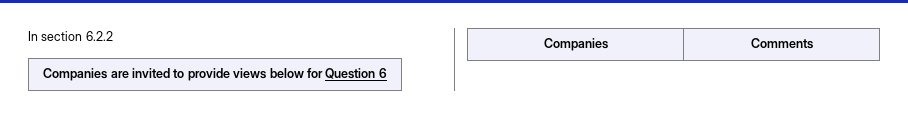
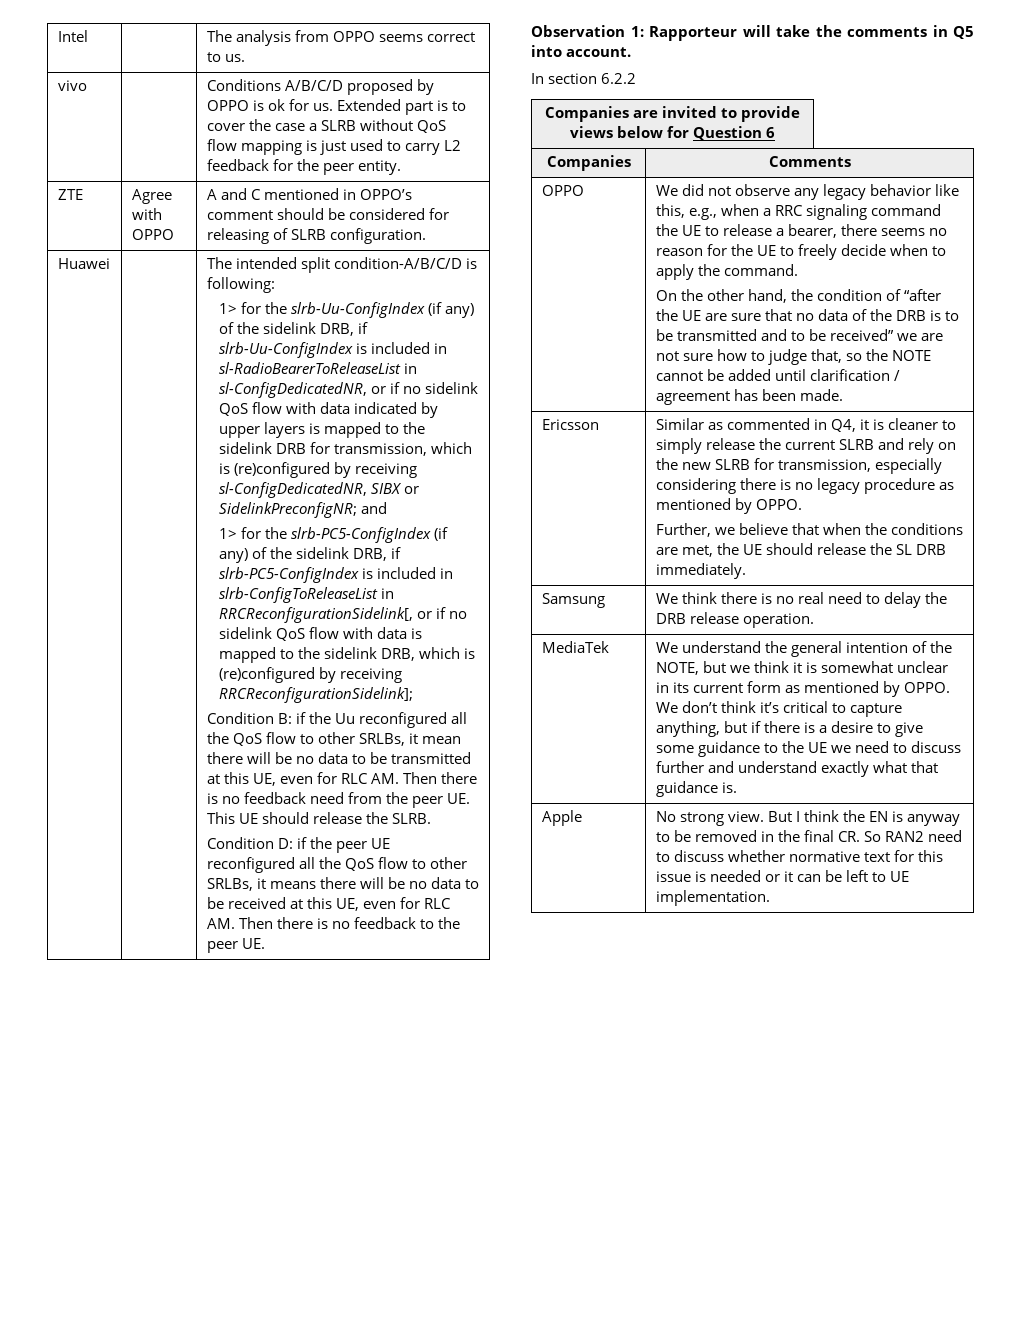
+ Intel | | The analysis from OPPO seems correct to us.
+ vivo | | Conditions A/B/C/D proposed by OPPO is ok for us. Extended part is to cover the case a SLRB without QoS flow mapping is just used to carry L2 feedback for the peer entity.
+ ZTE | Agree with OPPO | A and C mentioned in OPPO’s comment should be considered for releasing of SLRB configuration.
+ Huawei | | The intended split condition-A/B/C/D is following:
+ 1> for the slrb-Uu-ConfigIndex (if any) of the sidelink DRB, if slrb-Uu-ConfigIndex is included in sl-RadioBearerToReleaseList in sl-ConfigDedicatedNR, or if no sidelink QoS flow with data indicated by upper layers is mapped to the sidelink DRB for transmission, which is (re)configured by receiving sl-ConfigDedicatedNR, SIBX or SidelinkPreconfigNR; and
+ 1> for the slrb-PC5-ConfigIndex (if any) of the sidelink DRB, if slrb-PC5-ConfigIndex is included in slrb-ConfigToReleaseList in RRCReconfigurationSidelink[, or if no sidelink QoS flow with data is mapped to the sidelink DRB, which is (re)configured by receiving RRCReconfigurationSidelink];
+ Condition B: if the Uu reconfigured all the QoS flow to other SRLBs, it mean there will be no data to be transmitted at this UE, even for RLC AM. Then there is no feedback need from the peer UE. This UE should release the SLRB.
+ Condition D: if the peer UE reconfigured all the QoS flow to other SRLBs, it means there will be no data to be received at this UE, even for RLC AM. Then there is no feedback to the peer UE.
+ Observation 1: Rapporteur will take the comments in Q5 into account.
+ OPPO | We did not observe any legacy behavior like this, e.g., when a RRC signaling command the UE to release a bearer, there seems no reason for the UE to freely decide when to apply the command.
+ On the other hand, the condition of “after the UE are sure that no data of the DRB is to be transmitted and to be received” we are not sure how to judge that, so the NOTE cannot be added until clarification / agreement has been made.
+ Ericsson | Similar as commented in Q4, it is cleaner to simply release the current SLRB and rely on the new SLRB for transmission, especially considering there is no legacy procedure as mentioned by OPPO.
+ Further, we believe that when the conditions are met, the UE should release the SL DRB immediately.
+ Samsung | We think there is no real need to delay the DRB release operation.
+ MediaTek | We understand the general intention of the NOTE, but we think it is somewhat unclear in its current form as mentioned by OPPO. We don’t think it’s critical to capture anything, but if there is a desire to give some guidance to the UE we need to discuss further and understand exactly what that guidance is.
+ Apple | No strong view. But I think the EN is anyway to be removed in the final CR. So RAN2 need to discuss whether normative text for this issue is needed or it can be left to UE implementation.

